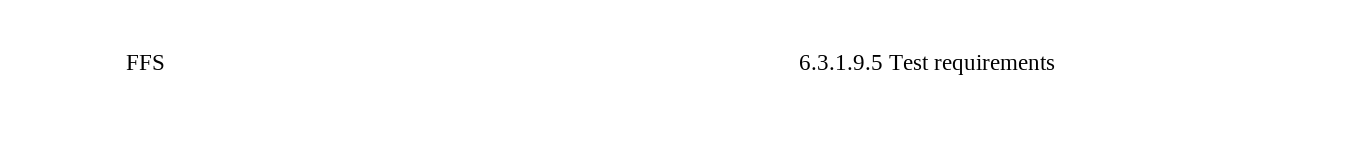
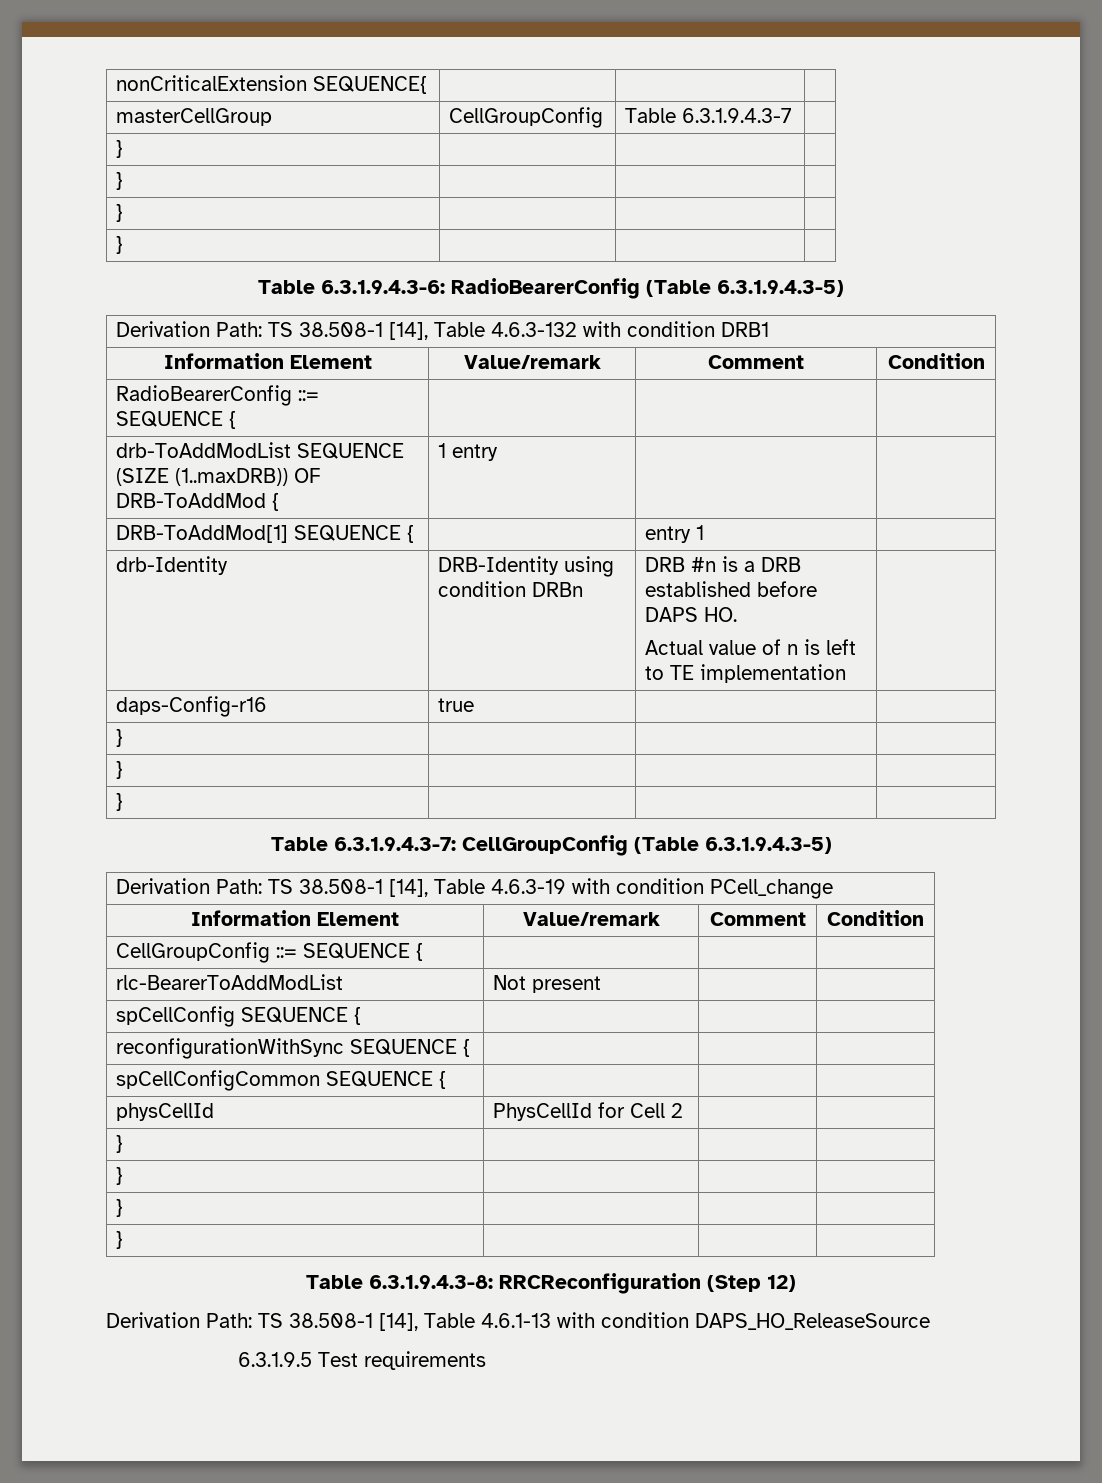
- FFS
+ nonCriticalExtension SEQUENCE{ | | |
+ masterCellGroup | CellGroupConfig | Table 6.3.1.9.4.3-7 |
+ } | | |
+ } | | |
+ } | | |
+ } | | |
+ Table 6.3.1.9.4.3-6: RadioBearerConfig (Table 6.3.1.9.4.3-5)
+ Derivation Path: TS 38.508-1 [14], Table 4.6.3-132 with condition DRB1
+ Information Element | Value/remark | Comment | Condition
+ RadioBearerConfig ::= SEQUENCE { | | |
+ drb-ToAddModList SEQUENCE (SIZE (1..maxDRB)) OF DRB-ToAddMod { | 1 entry | |
+ DRB-ToAddMod[1] SEQUENCE { | | entry 1 |
+ drb-Identity | DRB-Identity using condition DRBn | DRB #n is a DRB established before DAPS HO.
+ Actual value of n is left to TE implementation |
+ daps-Config-r16 | true | |
+ } | | |
+ } | | |
+ } | | |
+ Table 6.3.1.9.4.3-7: CellGroupConfig (Table 6.3.1.9.4.3-5)
+ Derivation Path: TS 38.508-1 [14], Table 4.6.3-19 with condition PCell_change
+ Information Element | Value/remark | Comment | Condition
+ CellGroupConfig ::= SEQUENCE { | | |
+ rlc-BearerToAddModList | Not present | |
+ spCellConfig SEQUENCE { | | |
+ reconfigurationWithSync SEQUENCE { | | |
+ spCellConfigCommon SEQUENCE { | | |
+ physCellId | PhysCellId for Cell 2 | |
+ } | | |
+ } | | |
+ } | | |
+ } | | |
+ Table 6.3.1.9.4.3-8: RRCReconfiguration (Step 12)
+ Derivation Path: TS 38.508-1 [14], Table 4.6.1-13 with condition DAPS_HO_ReleaseSource

